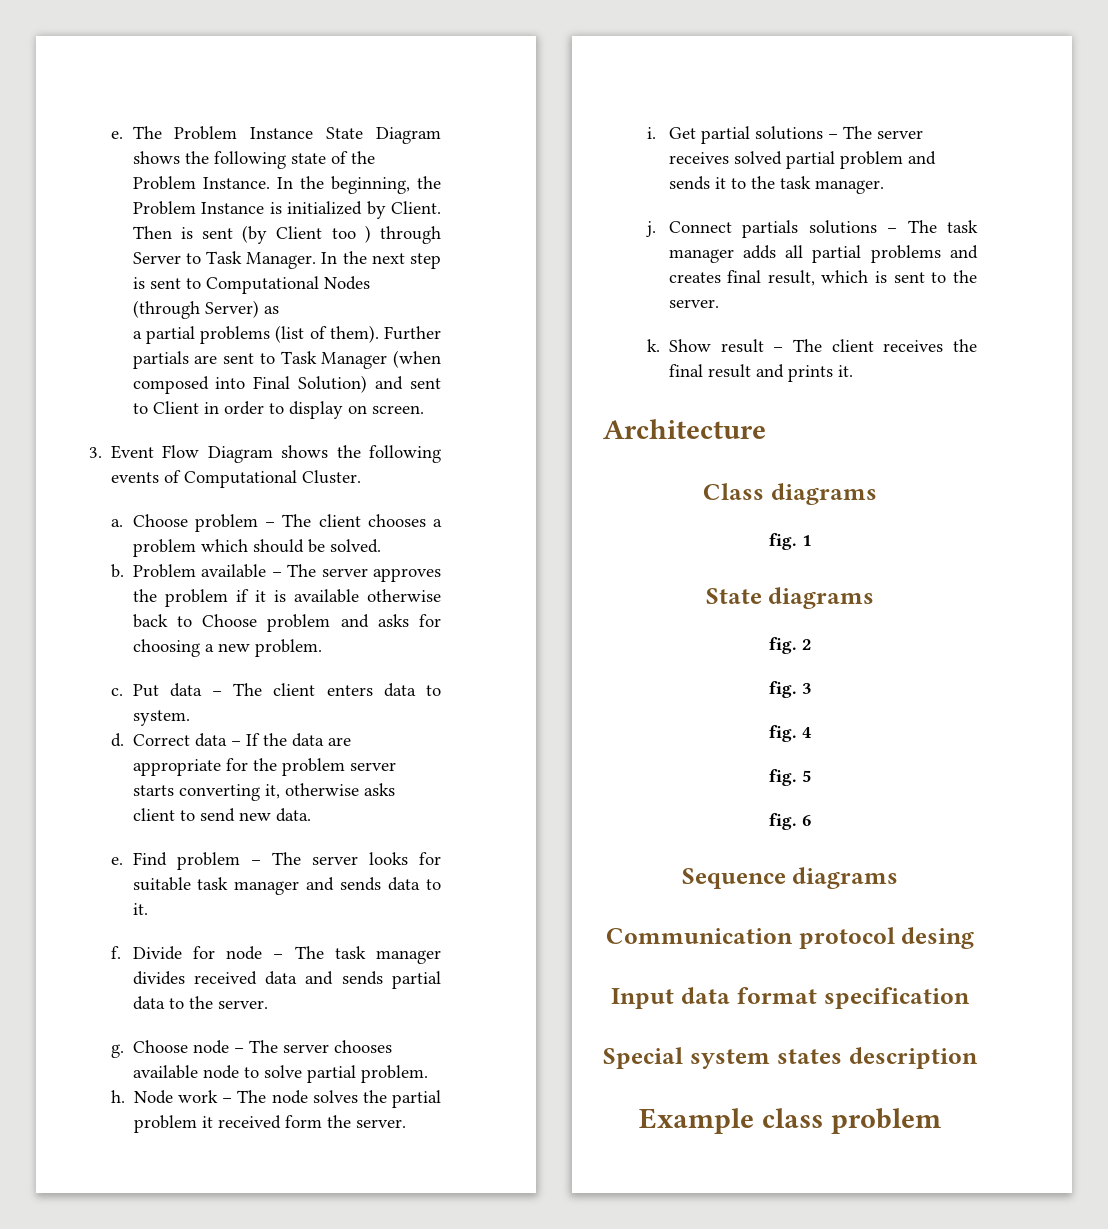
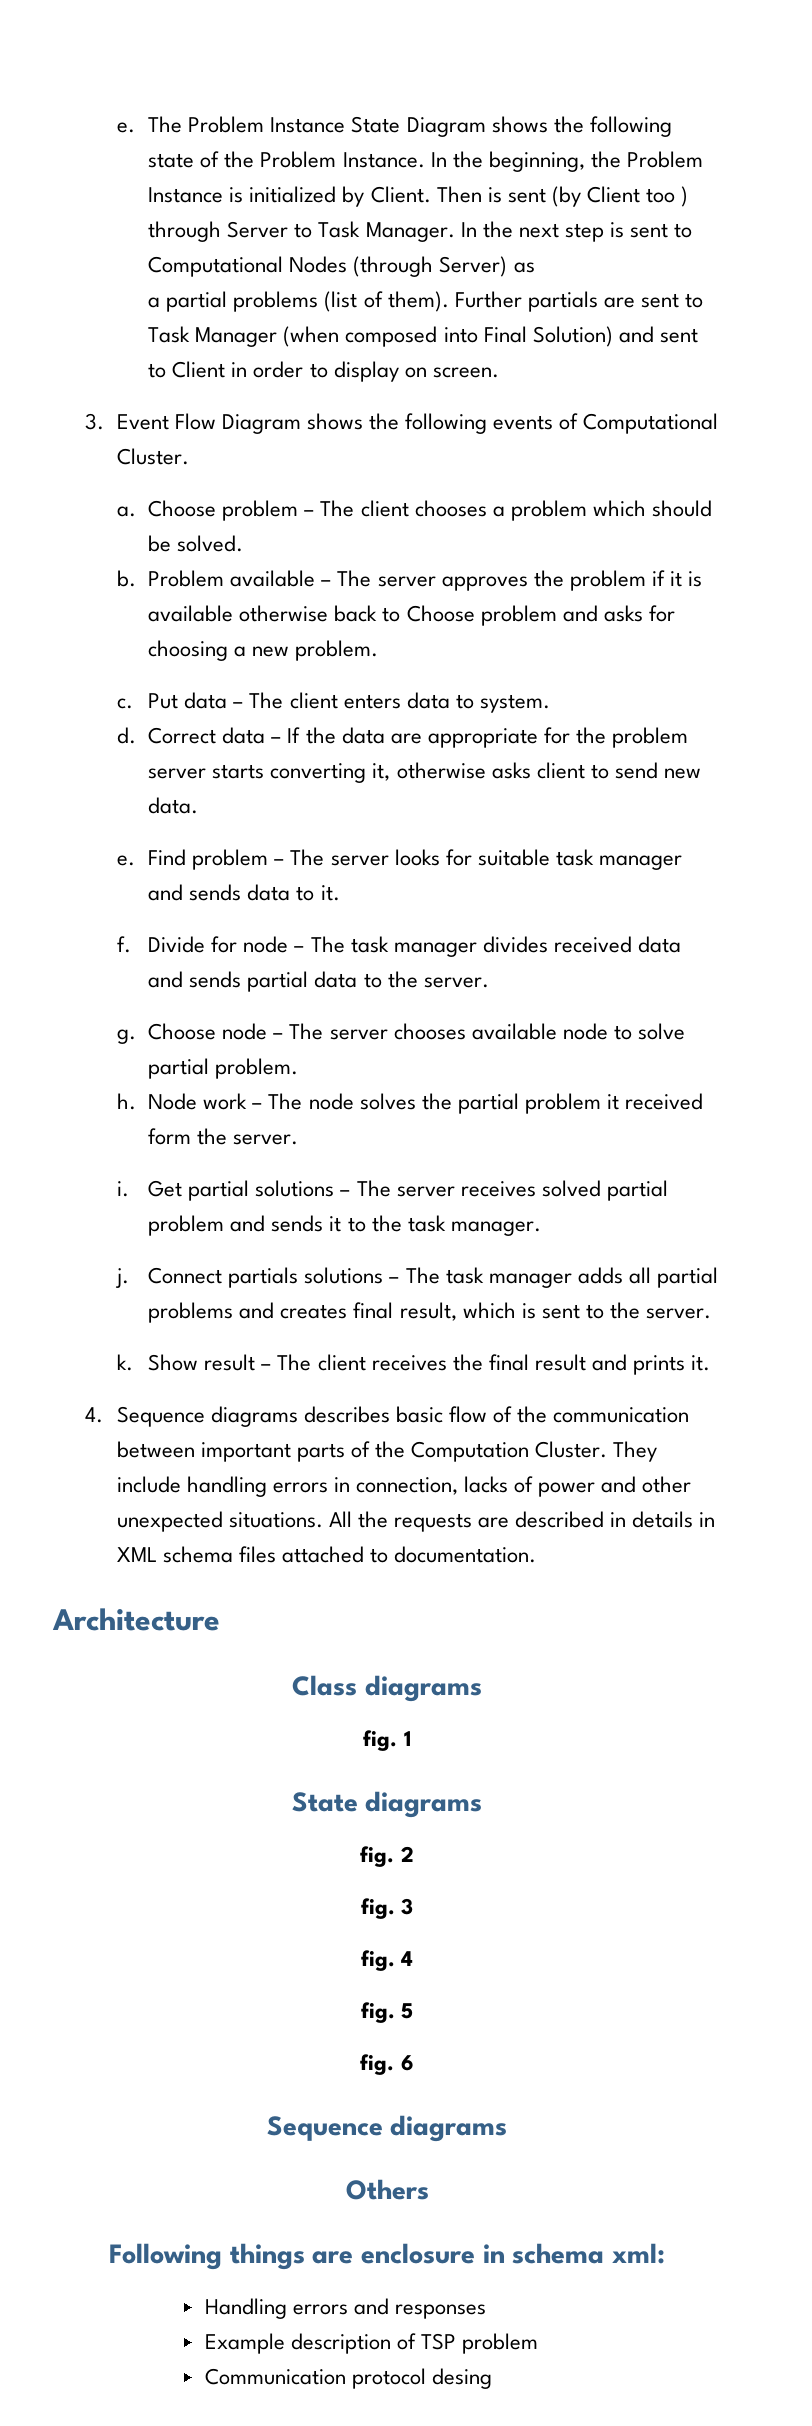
+ 4. Sequence diagrams describes basic flow of the communication between important parts of the Computation Cluster. They include handling errors in connection, lacks of power and other unexpected situations. All the requests are described in details in XML schema files attached to documentation.
+ Others
+ Following things are enclosure in schema xml:
+ Handling errors and responses
+ Example description of TSP problem
  Communication protocol desing
- Input data format specification
- Special system states description
- Example class problem

